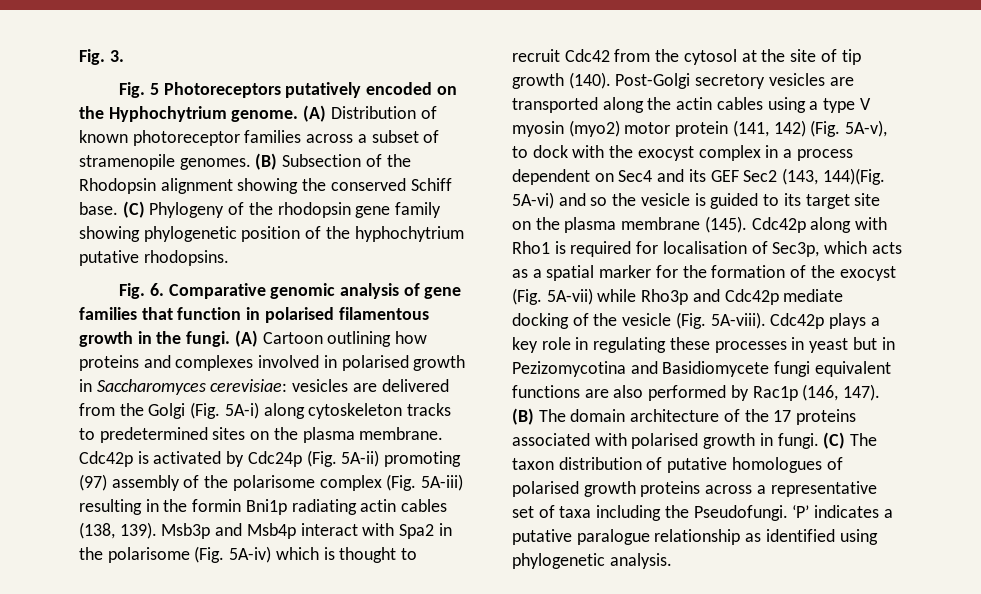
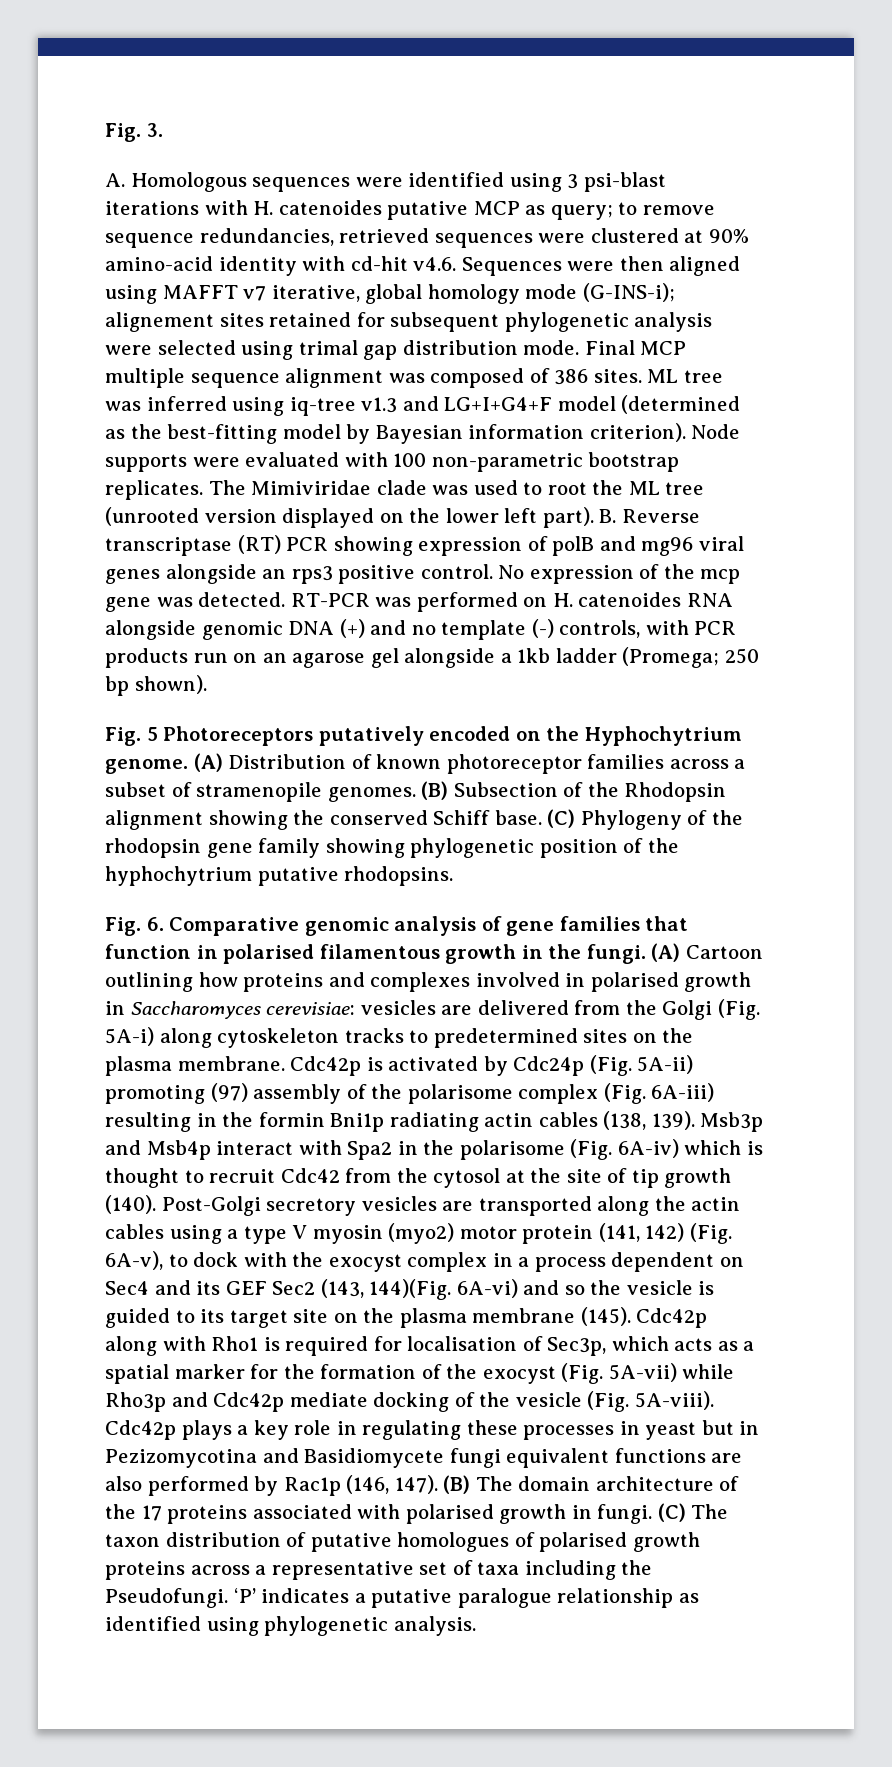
+ A. Homologous sequences were identified using 3 psi-blast iterations with H. catenoides putative MCP as query; to remove sequence redundancies, retrieved sequences were clustered at 90% amino-acid identity with cd-hit v4.6. Sequences were then aligned using MAFFT v7 iterative, global homology mode (G-INS-i); alignement sites retained for subsequent phylogenetic analysis were selected using trimal gap distribution mode. Final MCP multiple sequence alignment was composed of 386 sites. ML tree was inferred using iq-tree v1.3 and LG+I+G4+F model (determined as the best-fitting model by Bayesian information criterion). Node supports were evaluated with 100 non-parametric bootstrap replicates. The Mimiviridae clade was used to root the ML tree (unrooted version displayed on the lower left part). B. Reverse transcriptase (RT) PCR showing expression of polB and mg96 viral genes alongside an rps3 positive control. No expression of the mcp gene was detected. RT-PCR was performed on H. catenoides RNA alongside genomic DNA (+) and no template (-) controls, with PCR products run on an agarose gel alongside a 1kb ladder (Promega; 250 bp shown).
- Cdc42p is activated by Cdc24p (Fig. 5A-ii) promoting (97) assembly of the polarisome complex (Fig. 5A-iii) resulting in the formin Bni1p radiating actin cables (138, 139).
+ Cdc42p is activated by Cdc24p (Fig. 5A-ii) promoting (97) assembly of the polarisome complex (Fig. 6A-iii) resulting in the formin Bni1p radiating actin cables (138, 139).
- Msb3p and Msb4p interact with Spa2 in the polarisome (Fig. 5A-iv) which is thought to recruit Cdc42 from the cytosol at the site of tip growth (140).
+ Msb3p and Msb4p interact with Spa2 in the polarisome (Fig. 6A-iv) which is thought to recruit Cdc42 from the cytosol at the site of tip growth (140).
- Post-Golgi secretory vesicles are transported along the actin cables using a type V myosin (myo2) motor protein (141, 142) (Fig. 5A-v), to dock with the exocyst complex in a process dependent on Sec4 and its GEF Sec2 (143, 144)(Fig.
+ Post-Golgi secretory vesicles are transported along the actin cables using a type V myosin (myo2) motor protein (141, 142) (Fig. 6A-v), to dock with the exocyst complex in a process dependent on Sec4 and its GEF Sec2 (143, 144)(Fig.
- 5A-vi) and so the vesicle is guided to its target site on the plasma membrane (145).
+ 6A-vi) and so the vesicle is guided to its target site on the plasma membrane (145).

